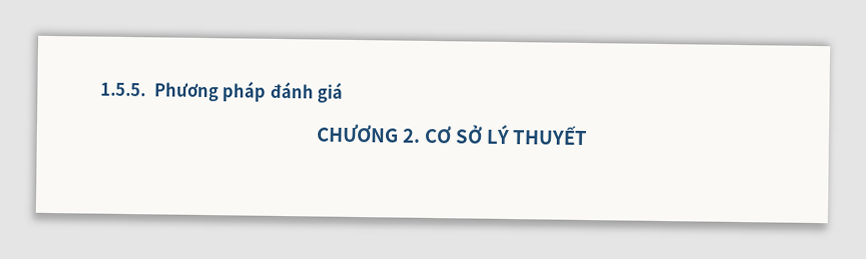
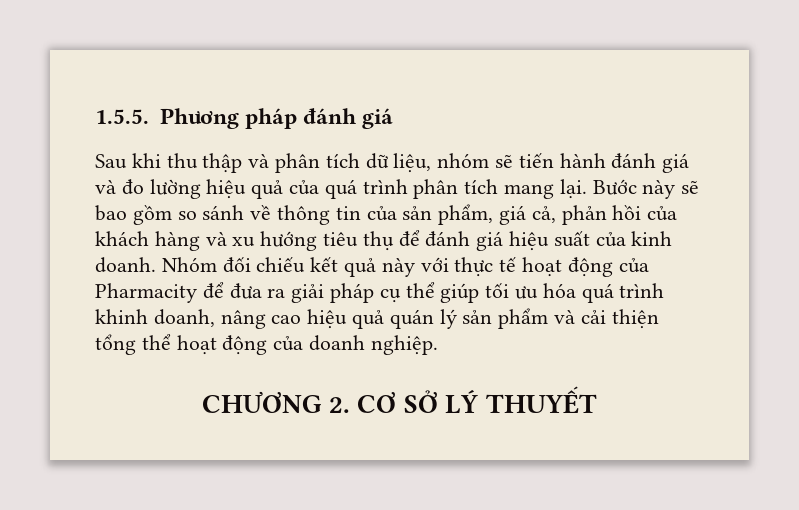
+ Sau khi thu thập và phân tích dữ liệu, nhóm sẽ tiến hành đánh giá và đo lường hiệu quả của quá trình phân tích mang lại. Bước này sẽ bao gồm so sánh về thông tin của sản phẩm, giá cả, phản hồi của khách hàng và xu hướng tiêu thụ để đánh giá hiệu suất của kinh doanh. Nhóm đối chiếu kết quả này với thực tế hoạt động của Pharmacity để đưa ra giải pháp cụ thể giúp tối ưu hóa quá trình khinh doanh, nâng cao hiệu quả quán lý sản phẩm và cải thiện tổng thể hoạt động của doanh nghiệp.

